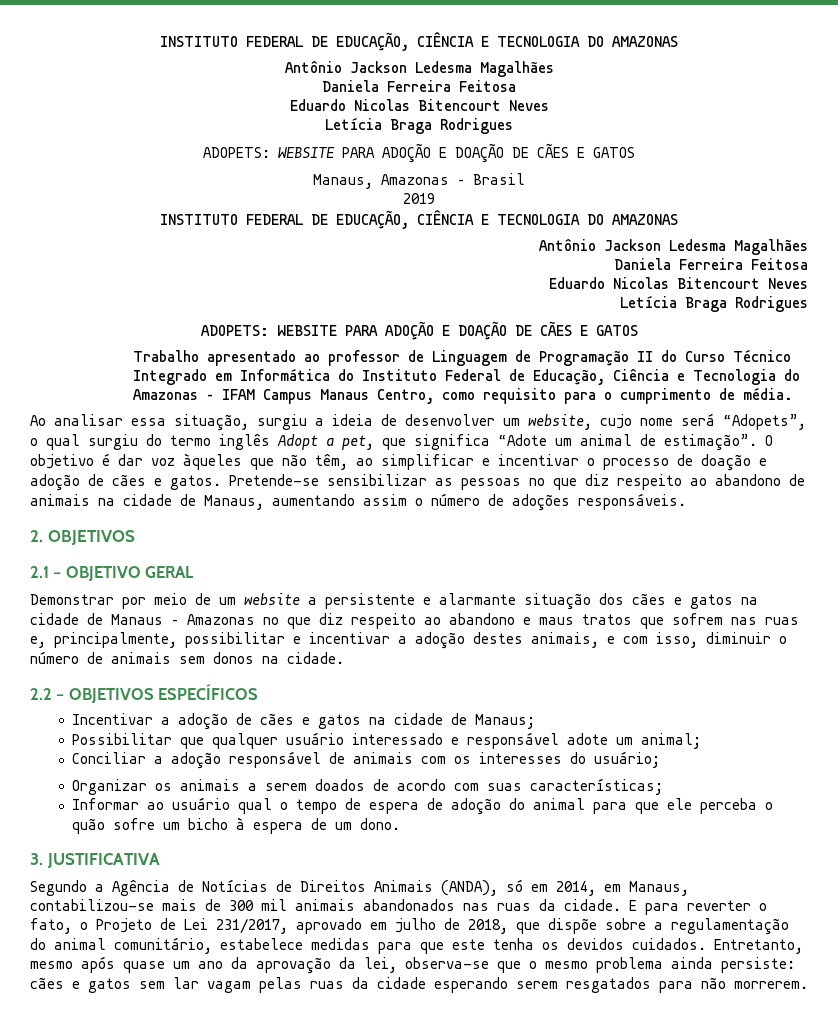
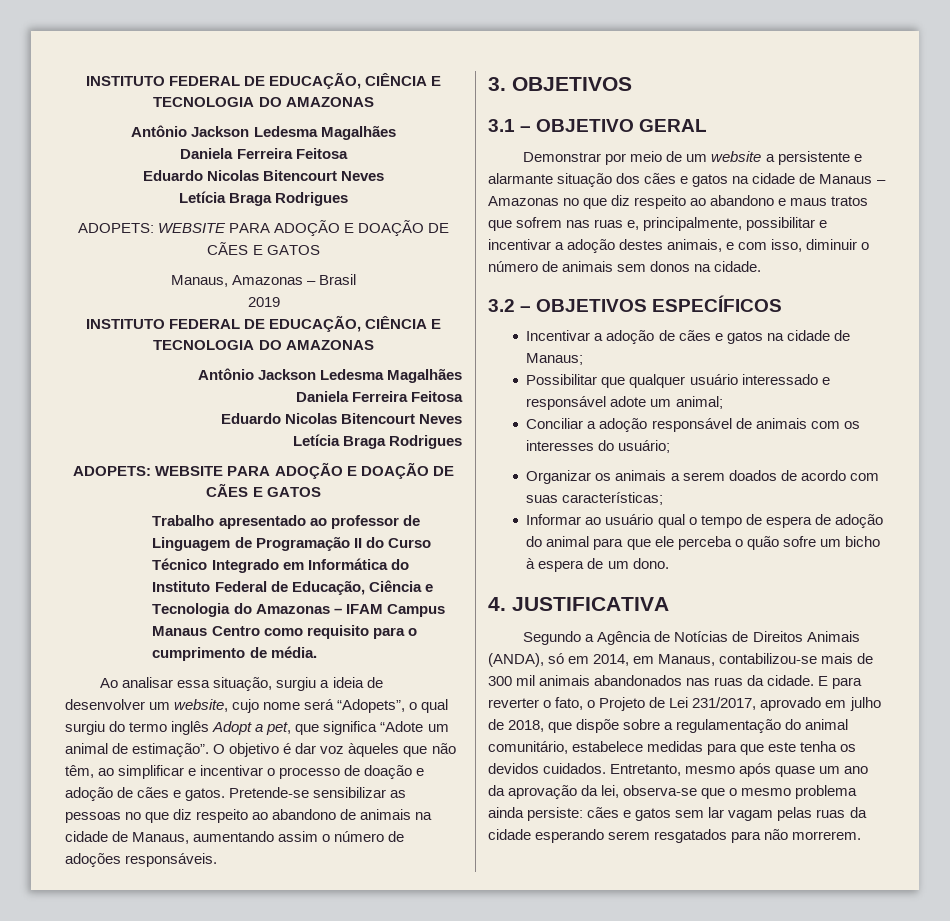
- Trabalho apresentado ao professor de Linguagem de Programação II do Curso Técnico Integrado em Informática do Instituto Federal de Educação, Ciência e Tecnologia do Amazonas – IFAM Campus Manaus Centro, como requisito para o cumprimento de média.
+ Trabalho apresentado ao professor de Linguagem de Programação II do Curso Técnico Integrado em Informática do Instituto Federal de Educação, Ciência e Tecnologia do Amazonas – IFAM Campus Manaus Centro como requisito para o cumprimento de média.
- 2. OBJETIVOS
+ 3. OBJETIVOS
- 2.1 – OBJETIVO GERAL
+ 3.1 – OBJETIVO GERAL
- 2.2 – OBJETIVOS ESPECÍFICOS
+ 3.2 – OBJETIVOS ESPECÍFICOS
- 3. JUSTIFICATIVA
+ 4. JUSTIFICATIVA

